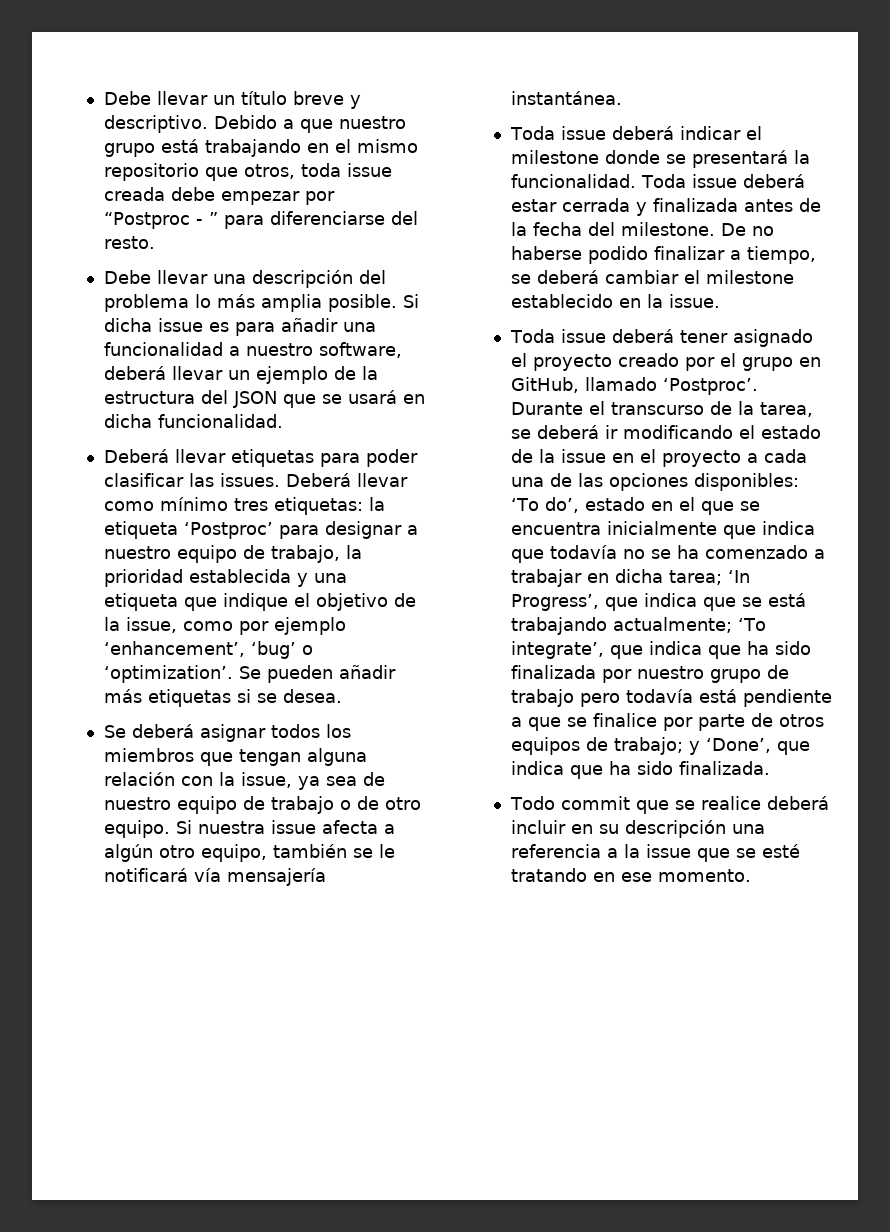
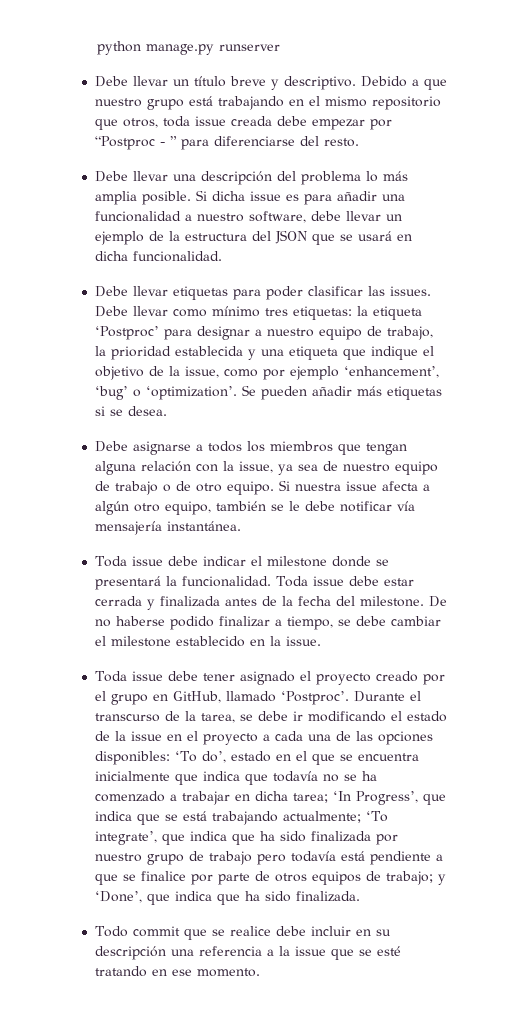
+ python manage.py runserver
- Si dicha issue es para añadir una funcionalidad a nuestro software, deberá llevar un ejemplo de la estructura del JSON que se usará en dicha funcionalidad.
+ Si dicha issue es para añadir una funcionalidad a nuestro software, debe llevar un ejemplo de la estructura del JSON que se usará en dicha funcionalidad.
- Deberá llevar etiquetas para poder clasificar las issues.
+ Debe llevar etiquetas para poder clasificar las issues.
- Deberá llevar como mínimo tres etiquetas: la etiqueta ‘Postproc’ para designar a nuestro equipo de trabajo, la prioridad establecida y una etiqueta que indique el objetivo de la issue, como por ejemplo ‘enhancement’, ‘bug’ o ‘optimization’.
+ Debe llevar como mínimo tres etiquetas: la etiqueta ‘Postproc’ para designar a nuestro equipo de trabajo, la prioridad establecida y una etiqueta que indique el objetivo de la issue, como por ejemplo ‘enhancement’, ‘bug’ o ‘optimization’.
- Se deberá asignar todos los miembros que tengan alguna relación con la issue, ya sea de nuestro equipo de trabajo o de otro equipo.
+ Debe asignarse a todos los miembros que tengan alguna relación con la issue, ya sea de nuestro equipo de trabajo o de otro equipo.
- Si nuestra issue afecta a algún otro equipo, también se le notificará vía mensajería instantánea.
+ Si nuestra issue afecta a algún otro equipo, también se le debe notificar vía mensajería instantánea.
- Toda issue deberá indicar el milestone donde se presentará la funcionalidad.
+ Toda issue debe indicar el milestone donde se presentará la funcionalidad.
- Toda issue deberá estar cerrada y finalizada antes de la fecha del milestone.
+ Toda issue debe estar cerrada y finalizada antes de la fecha del milestone.
- De no haberse podido finalizar a tiempo, se deberá cambiar el milestone establecido en la issue.
+ De no haberse podido finalizar a tiempo, se debe cambiar el milestone establecido en la issue.
- Toda issue deberá tener asignado el proyecto creado por el grupo en GitHub, llamado ‘Postproc’.
+ Toda issue debe tener asignado el proyecto creado por el grupo en GitHub, llamado ‘Postproc’.
- Durante el transcurso de la tarea, se deberá ir modificando el estado de la issue en el proyecto a cada una de las opciones disponibles:
+ Durante el transcurso de la tarea, se debe ir modificando el estado de la issue en el proyecto a cada una de las opciones disponibles:
- Todo commit que se realice deberá incluir en su descripción una referencia a la issue que se esté tratando en ese momento.
+ Todo commit que se realice debe incluir en su descripción una referencia a la issue que se esté tratando en ese momento.

